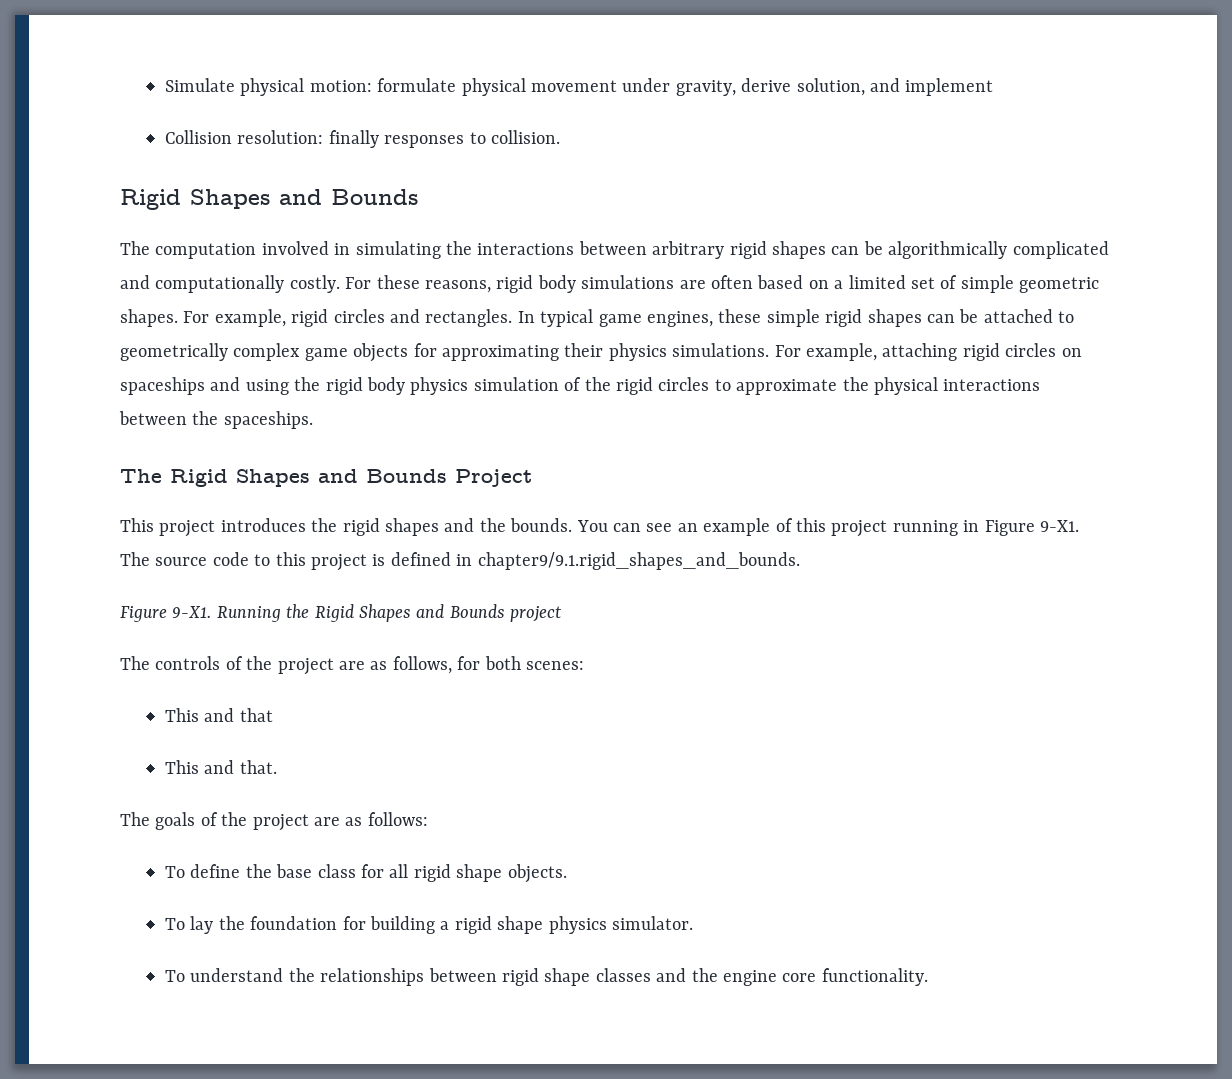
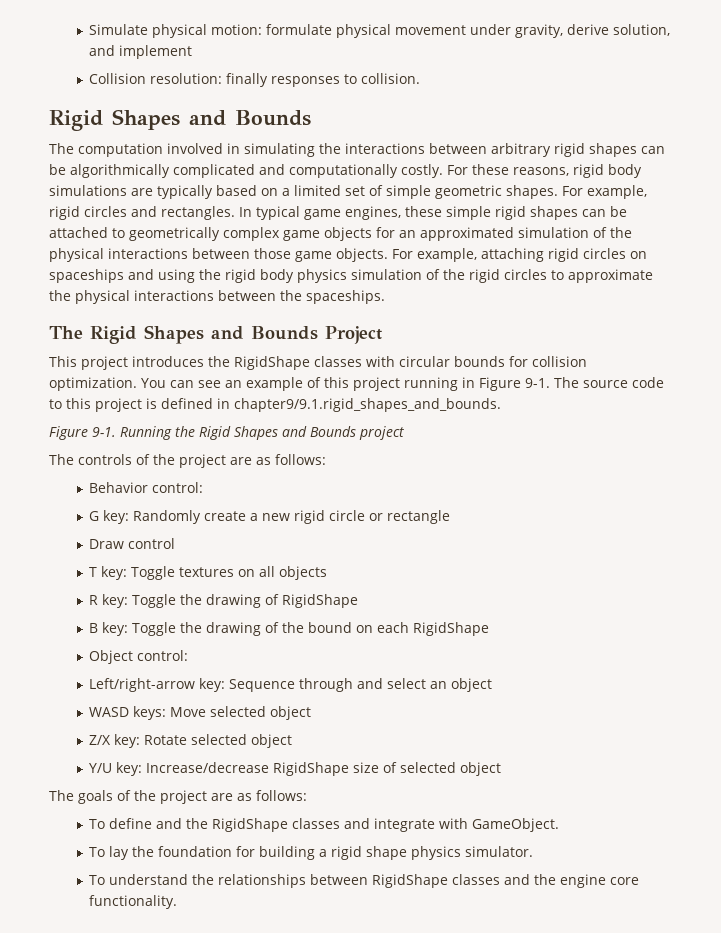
- For these reasons, rigid body simulations are often based on a limited set of simple geometric shapes.
+ For these reasons, rigid body simulations are typically based on a limited set of simple geometric shapes.
- In typical game engines, these simple rigid shapes can be attached to geometrically complex game objects for approximating their physics simulations.
+ In typical game engines, these simple rigid shapes can be attached to geometrically complex game objects for an approximated simulation of the physical interactions between those game objects.
- This project introduces the rigid shapes and the bounds.
+ This project introduces the RigidShape classes with circular bounds for collision optimization.
- You can see an example of this project running in Figure 9-X1.
+ You can see an example of this project running in Figure 9-1.
  The source code to this project is defined in chapter9/9.1.rigid_shapes_and_bounds.
- Figure 9-X1.
+ Figure 9-1.
- The controls of the project are as follows, for both scenes:
- This and that
- This and that.
+ The controls of the project are as follows:
+ Behavior control:
+ G key: Randomly create a new rigid circle or rectangle
+ Draw control
+ T key: Toggle textures on all objects
+ R key: Toggle the drawing of RigidShape
+ B key: Toggle the drawing of the bound on each RigidShape
+ Object control:
+ Left/right-arrow key: Sequence through and select an object
+ WASD keys: Move selected object
+ Z/X key: Rotate selected object
+ Y/U key: Increase/decrease RigidShape size of selected object
- To define the base class for all rigid shape objects.
+ To define and the RigidShape classes and integrate with GameObject.
- To understand the relationships between rigid shape classes and the engine core functionality.
+ To understand the relationships between RigidShape classes and the engine core functionality.

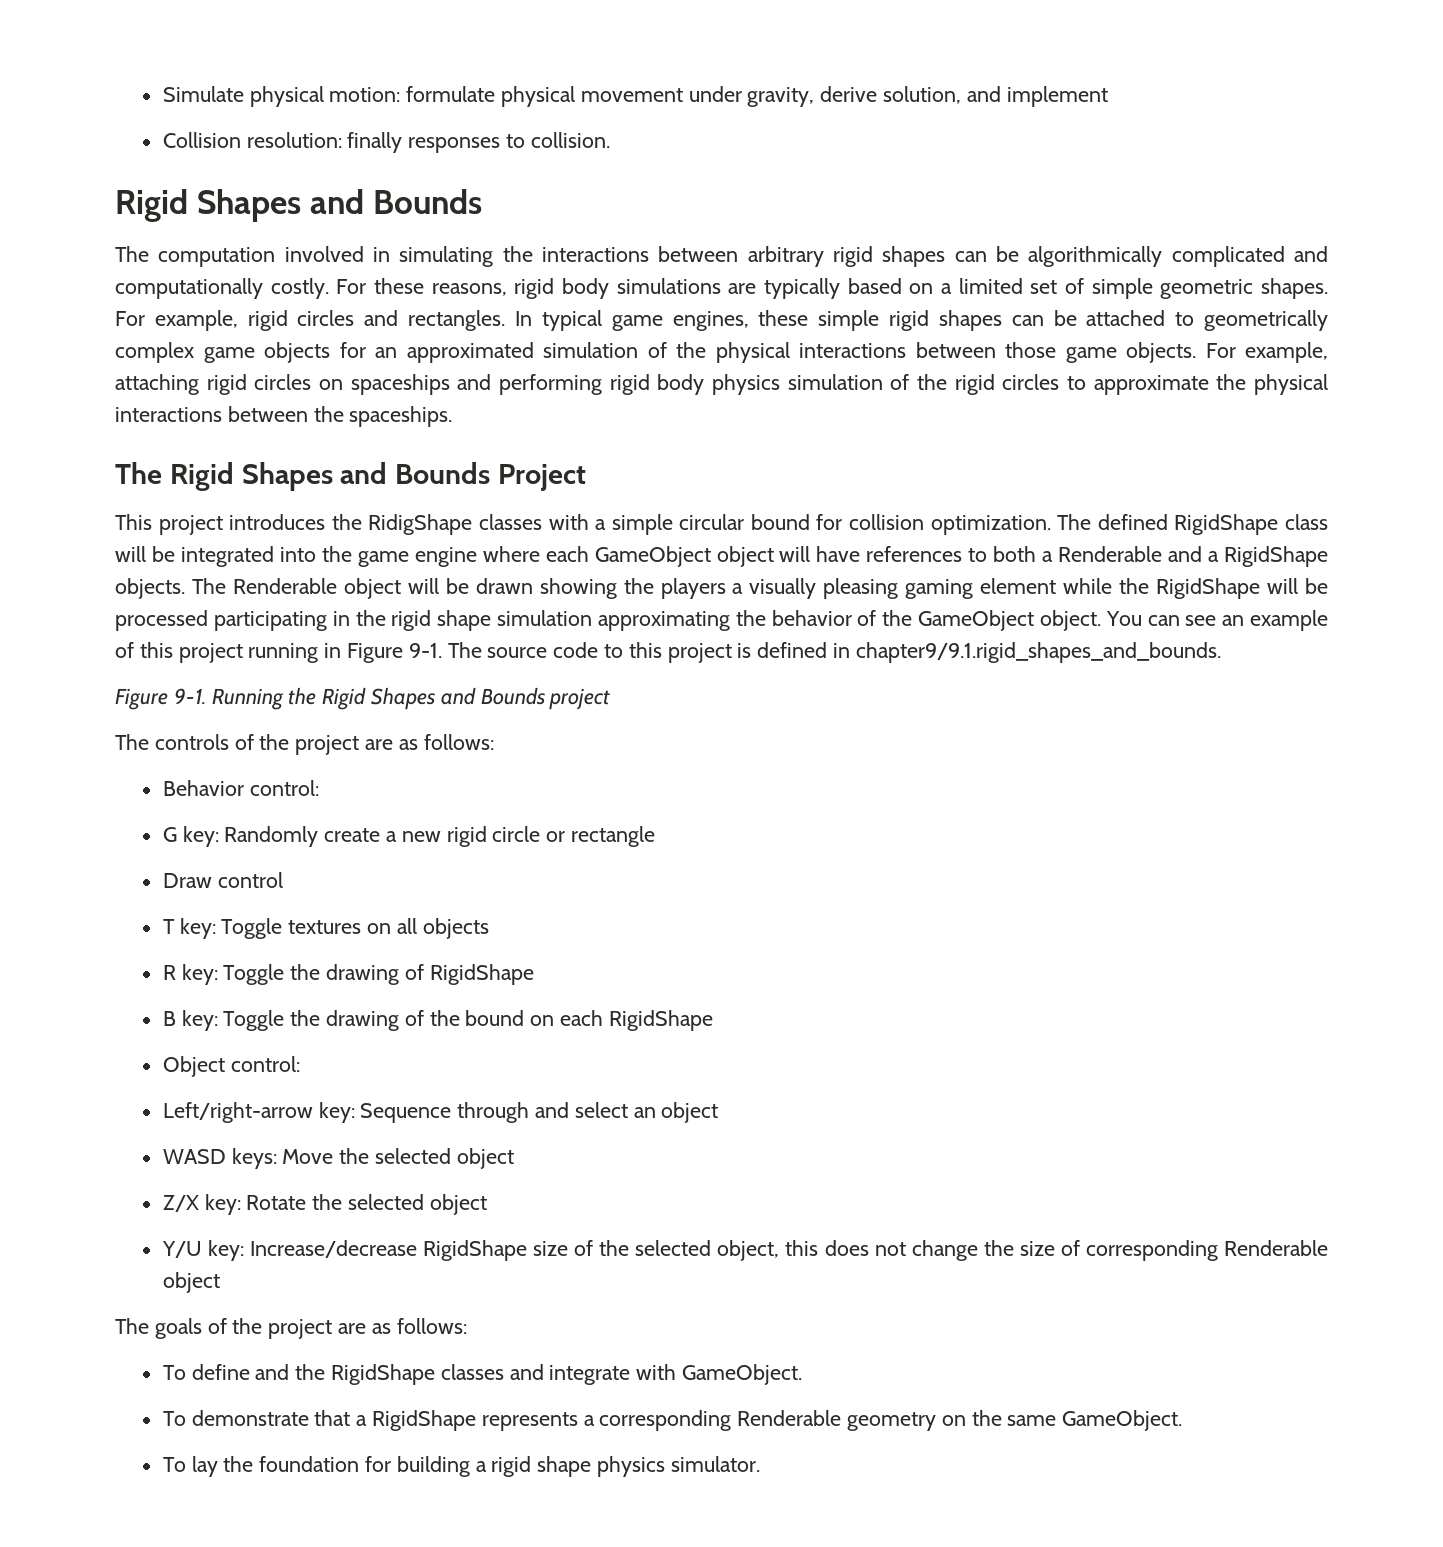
- For example, attaching rigid circles on spaceships and using the rigid body physics simulation of the rigid circles to approximate the physical interactions between the spaceships.
+ For example, attaching rigid circles on spaceships and performing rigid body physics simulation of the rigid circles to approximate the physical interactions between the spaceships.
- This project introduces the RigidShape classes with circular bounds for collision optimization.
+ This project introduces the RidigShape classes with a simple circular bound for collision optimization. The defined RigidShape class will be integrated into the game engine where each GameObject object will have references to both a Renderable and a RigidShape objects. The Renderable object will be drawn showing the players a visually pleasing gaming element while the RigidShape will be processed participating in the rigid shape simulation approximating the behavior of the GameObject object.
- WASD keys: Move selected object
+ WASD keys: Move the selected object
- Z/X key: Rotate selected object
+ Z/X key: Rotate the selected object
- Y/U key: Increase/decrease RigidShape size of selected object
+ Y/U key: Increase/decrease RigidShape size of the selected object, this does not change the size of corresponding Renderable object
+ To demonstrate that a RigidShape represents a corresponding Renderable geometry on the same GameObject.
- To understand the relationships between RigidShape classes and the engine core functionality.

